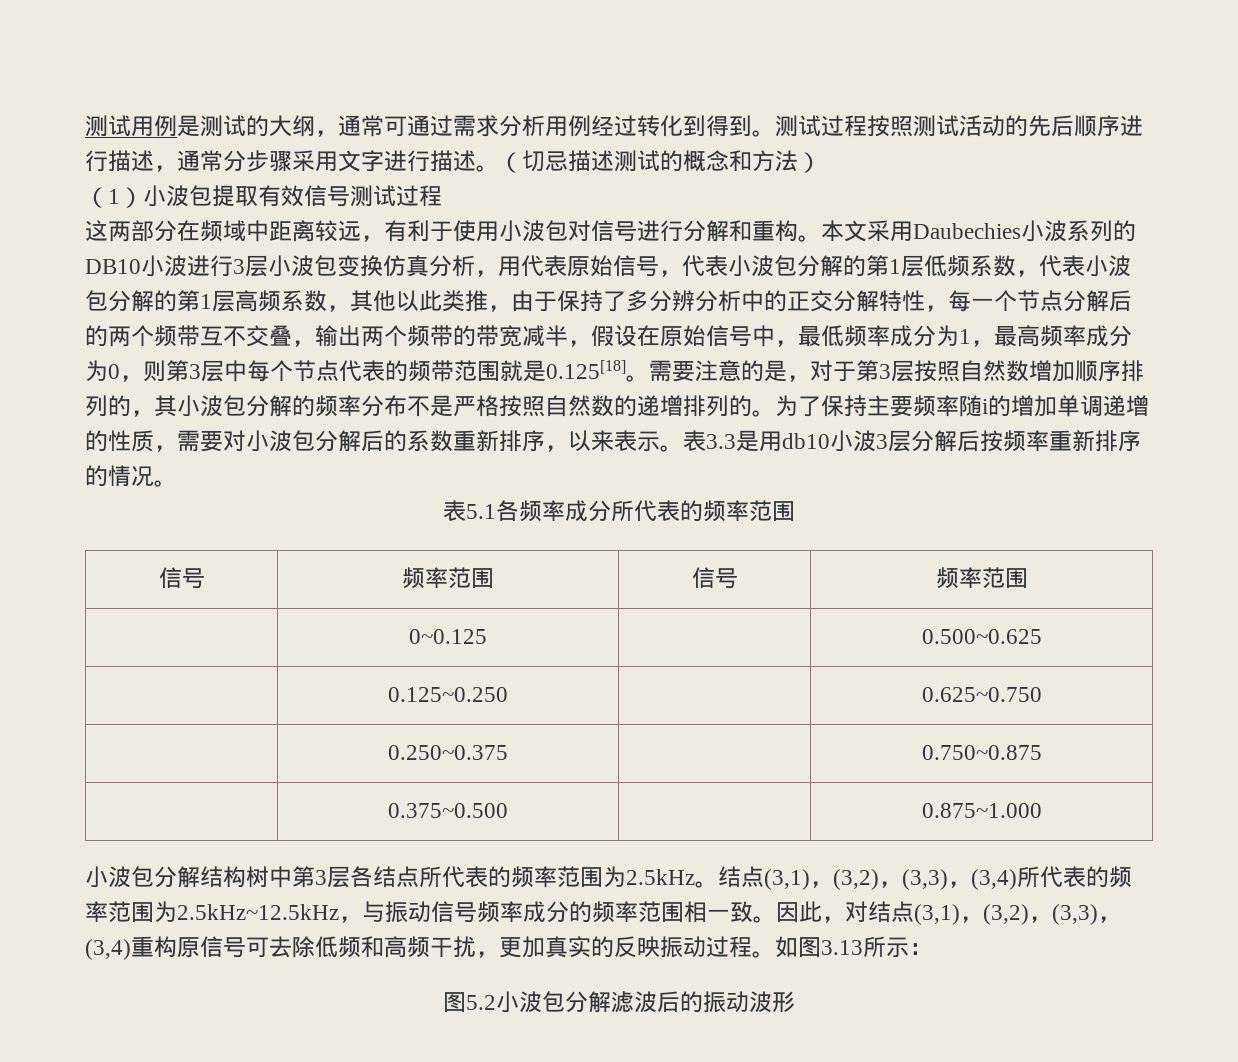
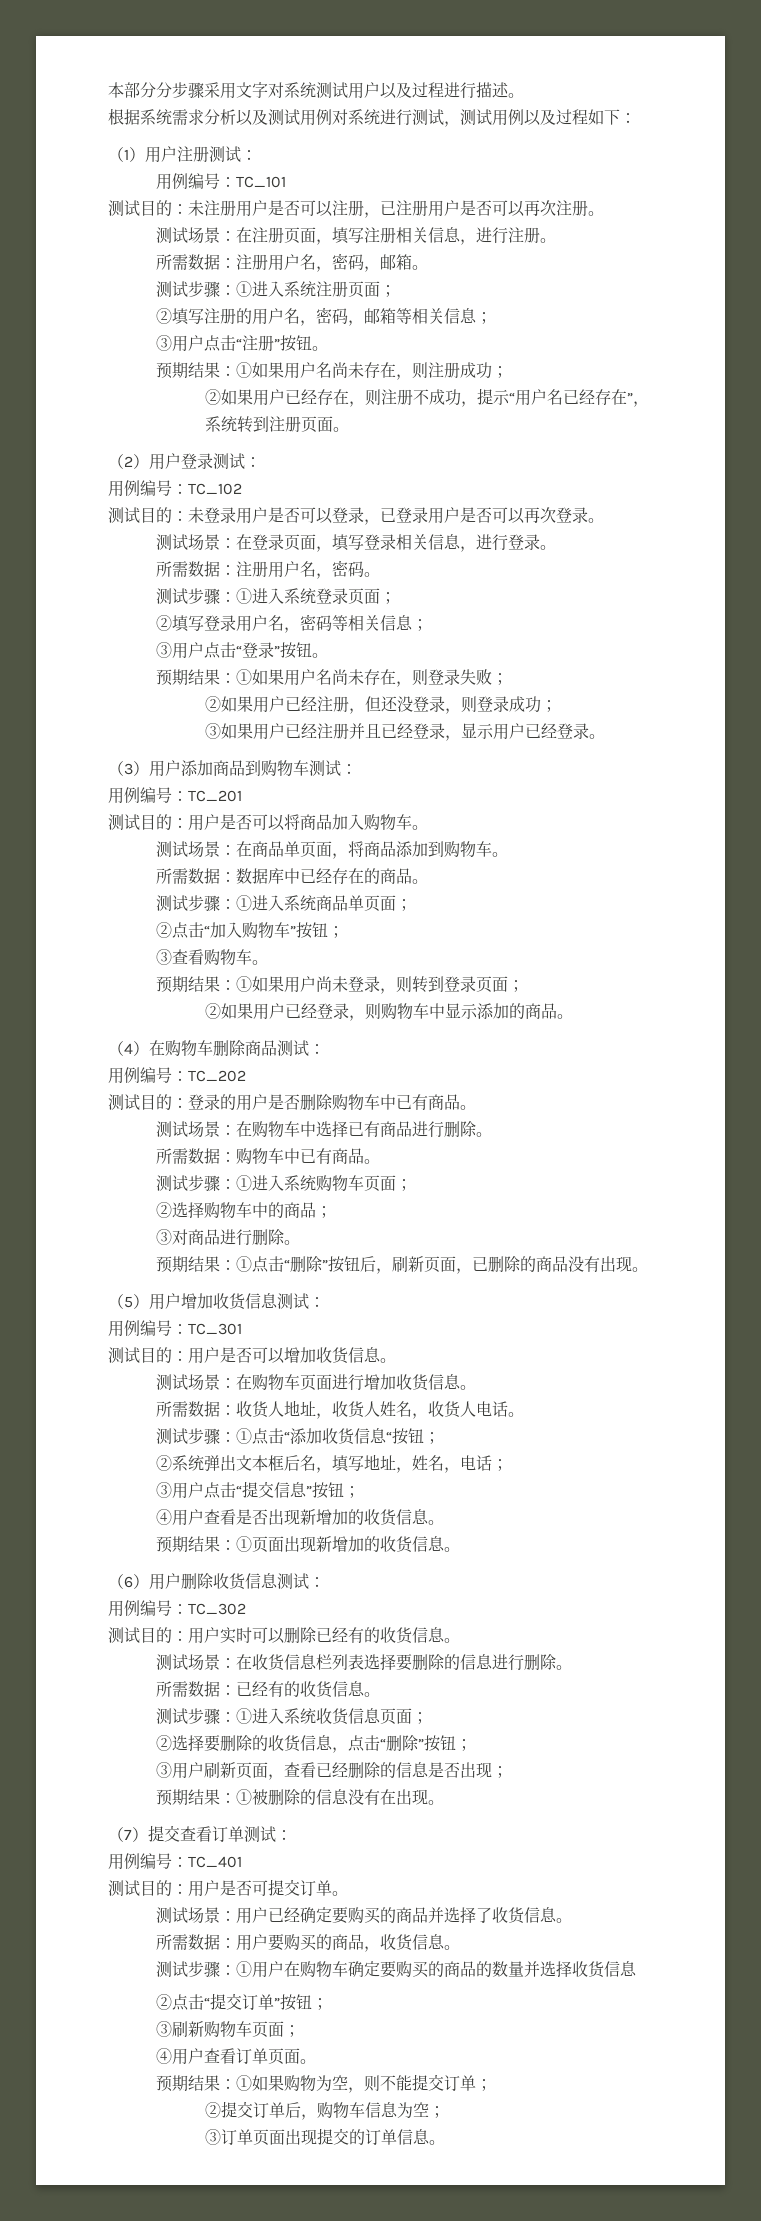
- 测试用例是测试的大纲，通常可通过需求分析用例经过转化到得到。测试过程按照测试活动的先后顺序进行描述，通常分步骤采用文字进行描述。（切忌描述测试的概念和方法）
- （1）小波包提取有效信号测试过程
- 这两部分在频域中距离较远，有利于使用小波包对信号进行分解和重构。本文采用Daubechies小波系列的DB10小波进行3层小波包变换仿真分析，用代表原始信号，代表小波包分解的第1层低频系数，代表小波包分解的第1层高频系数，其他以此类推，由于保持了多分辨分析中的正交分解特性，每一个节点分解后的两个频带互不交叠，输出两个频带的带宽减半，假设在原始信号中，最低频率成分为1，最高频率成分为0，则第3层中每个节点代表的频带范围就是0.125[18]。需要注意的是，对于第3层按照自然数增加顺序排列的，其小波包分解的频率分布不是严格按照自然数的递增排列的。为了保持主要频率随i的增加单调递增的性质，需要对小波包分解后的系数重新排序，以来表示。表3.3是用db10小波3层分解后按频率重新排序的情况。
- 表5.1各频率成分所代表的频率范围
- 信号 | 频率范围 | 信号 | 频率范围
- | 0~0.125 | | 0.500~0.625
- | 0.125~0.250 | | 0.625~0.750
- | 0.250~0.375 | | 0.750~0.875
- | 0.375~0.500 | | 0.875~1.000
- 小波包分解结构树中第3层各结点所代表的频率范围为2.5kHz。结点(3,1)，(3,2)，(3,3)，(3,4)所代表的频率范围为2.5kHz~12.5kHz，与振动信号频率成分的频率范围相一致。因此，对结点(3,1)，(3,2)，(3,3)，(3,4)重构原信号可去除低频和高频干扰，更加真实的反映振动过程。如图3.13所示：
- 图5.2小波包分解滤波后的振动波形
+ 本部分分步骤采用文字对系统测试用户以及过程进行描述。
+ 根据系统需求分析以及测试用例对系统进行测试，测试用例以及过程如下：
+ （1）用户注册测试：
+ 用例编号：TC_101
+ 测试目的：未注册用户是否可以注册，已注册用户是否可以再次注册。
+ 测试场景：在注册页面，填写注册相关信息，进行注册。
+ 所需数据：注册用户名，密码，邮箱。
+ 测试步骤：①进入系统注册页面；
+ ②填写注册的用户名，密码，邮箱等相关信息；
+ ③用户点击“注册”按钮。
+ 预期结果：①如果用户名尚未存在，则注册成功；
+ ②如果用户已经存在，则注册不成功，提示“用户名已经存在”，系统转到注册页面。
+ （2）用户登录测试：
+ 用例编号：TC_102
+ 测试目的：未登录用户是否可以登录，已登录用户是否可以再次登录。
+ 测试场景：在登录页面，填写登录相关信息，进行登录。
+ 所需数据：注册用户名，密码。
+ 测试步骤：①进入系统登录页面；
+ ②填写登录用户名，密码等相关信息；
+ ③用户点击“登录”按钮。
+ 预期结果：①如果用户名尚未存在，则登录失败；
+ ②如果用户已经注册，但还没登录，则登录成功；
+ ③如果用户已经注册并且已经登录，显示用户已经登录。
+ （3）用户添加商品到购物车测试：
+ 用例编号：TC_201
+ 测试目的：用户是否可以将商品加入购物车。
+ 测试场景：在商品单页面，将商品添加到购物车。
+ 所需数据：数据库中已经存在的商品。
+ 测试步骤：①进入系统商品单页面；
+ ②点击“加入购物车”按钮；
+ ③查看购物车。
+ 预期结果：①如果用户尚未登录，则转到登录页面；
+ ②如果用户已经登录，则购物车中显示添加的商品。
+ （4）在购物车删除商品测试：
+ 用例编号：TC_202
+ 测试目的：登录的用户是否删除购物车中已有商品。
+ 测试场景：在购物车中选择已有商品进行删除。
+ 所需数据：购物车中已有商品。
+ 测试步骤：①进入系统购物车页面；
+ ②选择购物车中的商品；
+ ③对商品进行删除。
+ 预期结果：①点击“删除”按钮后，刷新页面，已删除的商品没有出现。
+ （5）用户增加收货信息测试：
+ 用例编号：TC_301
+ 测试目的：用户是否可以增加收货信息。
+ 测试场景：在购物车页面进行增加收货信息。
+ 所需数据：收货人地址，收货人姓名，收货人电话。
+ 测试步骤：①点击“添加收货信息“按钮；
+ ②系统弹出文本框后名，填写地址，姓名，电话；
+ ③用户点击“提交信息”按钮；
+ ④用户查看是否出现新增加的收货信息。
+ 预期结果：①页面出现新增加的收货信息。
+ （6）用户删除收货信息测试：
+ 用例编号：TC_302
+ 测试目的：用户实时可以删除已经有的收货信息。
+ 测试场景：在收货信息栏列表选择要删除的信息进行删除。
+ 所需数据：已经有的收货信息。
+ 测试步骤：①进入系统收货信息页面；
+ ②选择要删除的收货信息，点击“删除”按钮；
+ ③用户刷新页面，查看已经删除的信息是否出现；
+ 预期结果：①被删除的信息没有在出现。
+ （7）提交查看订单测试：
+ 用例编号：TC_401
+ 测试目的：用户是否可提交订单。
+ 测试场景：用户已经确定要购买的商品并选择了收货信息。
+ 所需数据：用户要购买的商品，收货信息。
+ 测试步骤：①用户在购物车确定要购买的商品的数量并选择收货信息
+ ②点击“提交订单”按钮；
+ ③刷新购物车页面；
+ ④用户查看订单页面。
+ 预期结果：①如果购物为空，则不能提交订单；
+ ②提交订单后，购物车信息为空；
+ ③订单页面出现提交的订单信息。

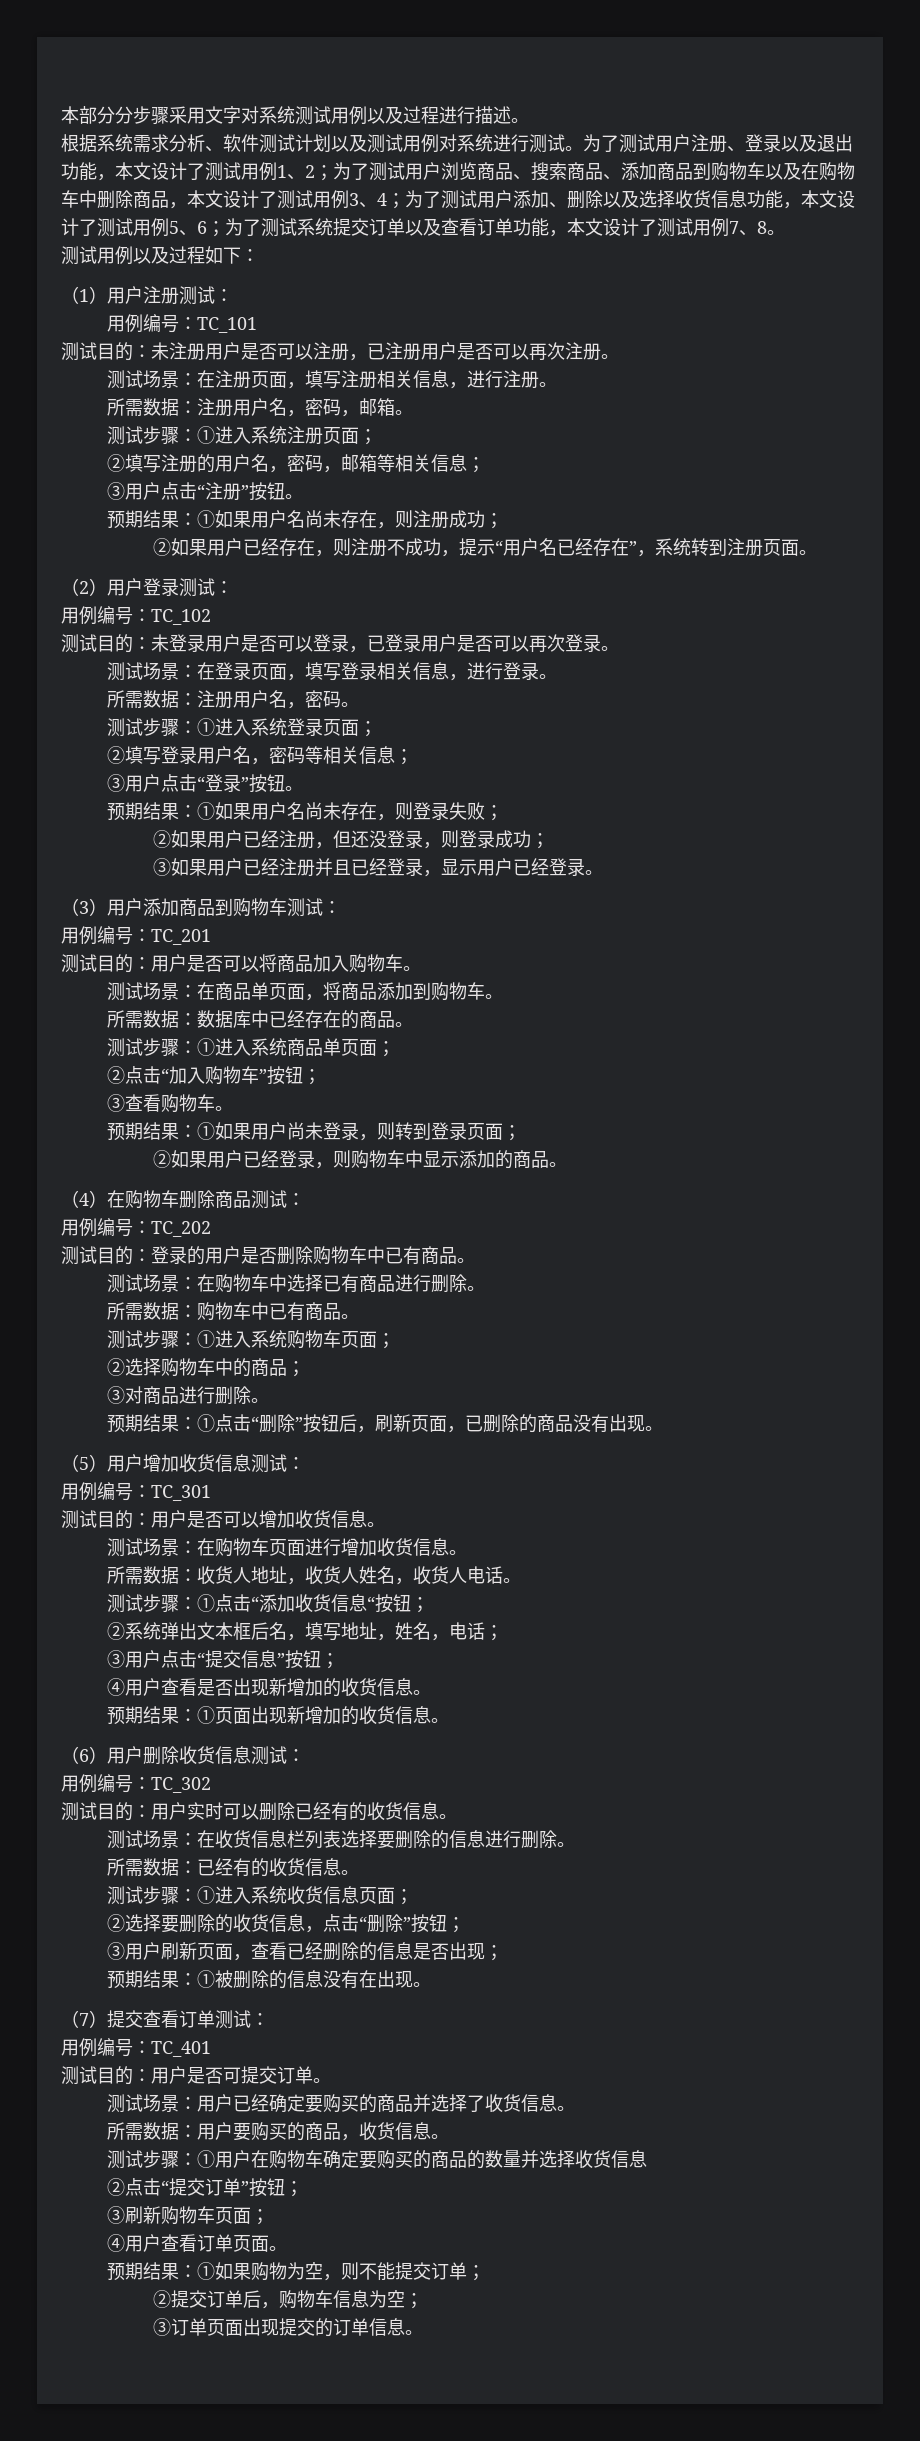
- 本部分分步骤采用文字对系统测试用户以及过程进行描述。
+ 本部分分步骤采用文字对系统测试用例以及过程进行描述。
- 根据系统需求分析以及测试用例对系统进行测试，测试用例以及过程如下：
+ 根据系统需求分析、软件测试计划以及测试用例对系统进行测试。为了测试用户注册、登录以及退出功能，本文设计了测试用例1、2；为了测试用户浏览商品、搜索商品、添加商品到购物车以及在购物车中删除商品，本文设计了测试用例3、4；为了测试用户添加、删除以及选择收货信息功能，本文设计了测试用例5、6；为了测试系统提交订单以及查看订单功能，本文设计了测试用例7、8。
+ 测试用例以及过程如下：

